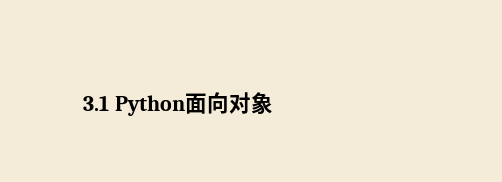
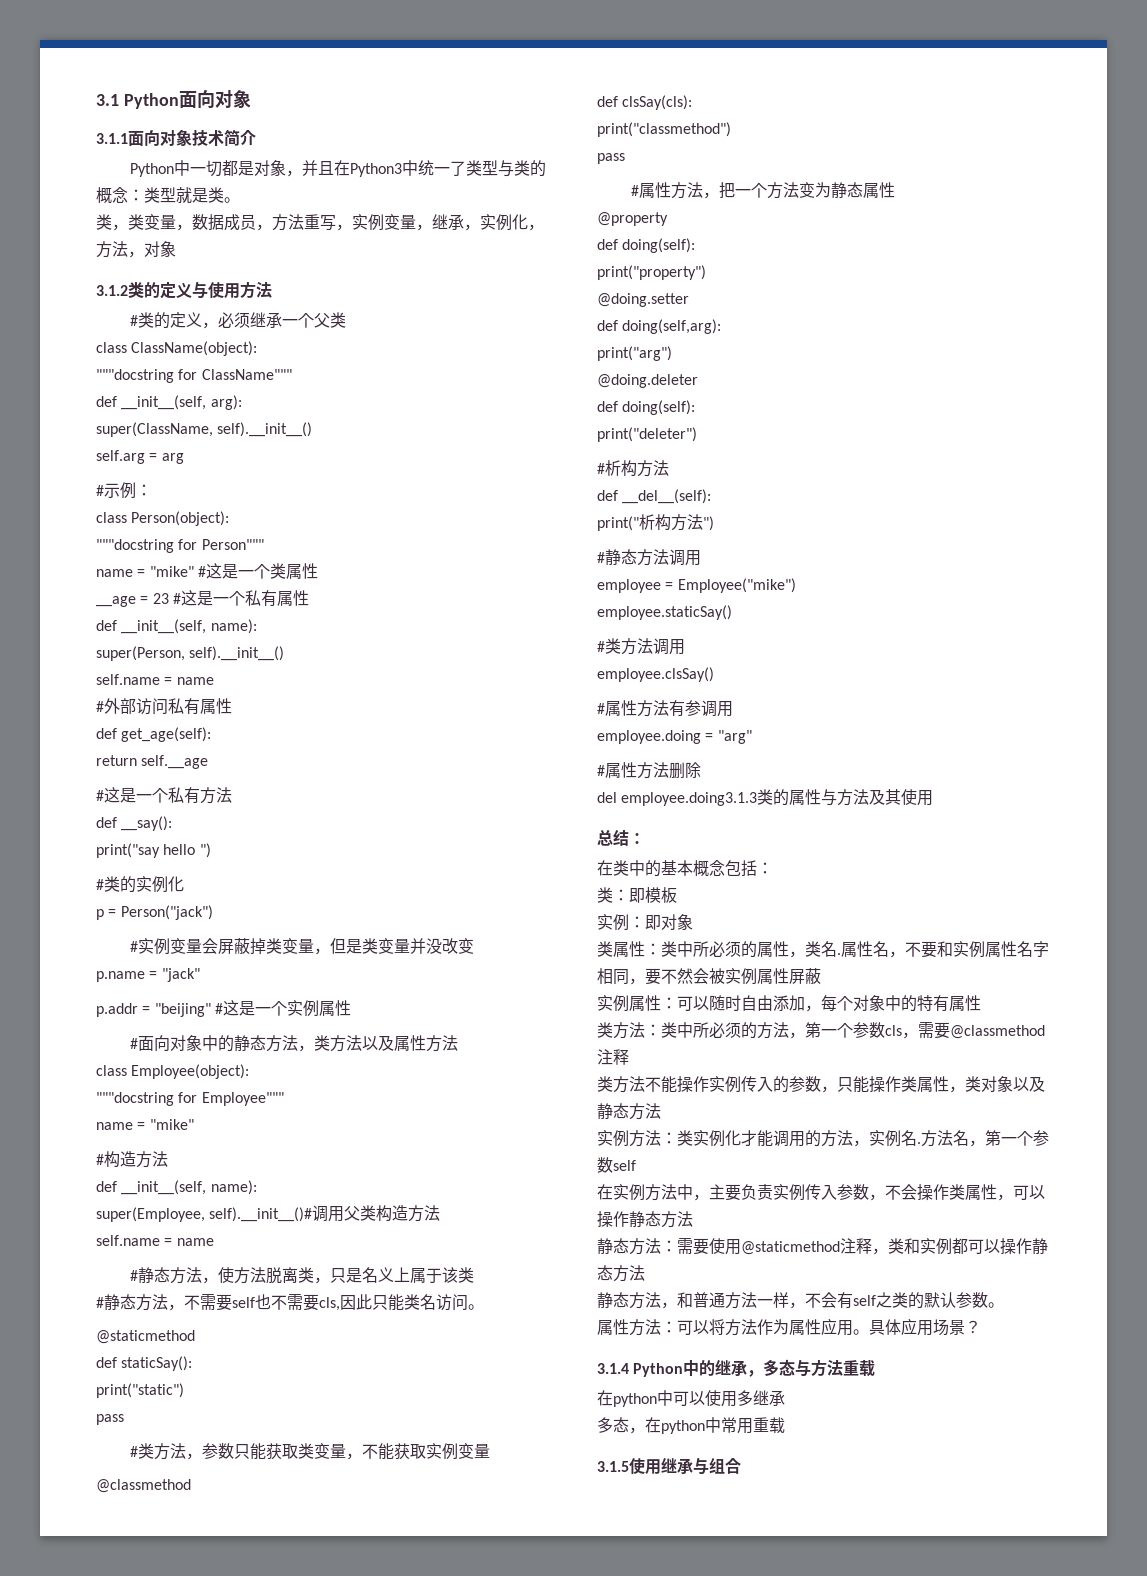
+ 3.1.1面向对象技术简介
+ Python中一切都是对象，并且在Python3中统一了类型与类的概念：类型就是类。
+ 类，类变量，数据成员，方法重写，实例变量，继承，实例化，方法，对象
+ 3.1.2类的定义与使用方法
+ #类的定义，必须继承一个父类
+ class ClassName(object):
+ """docstring for ClassName"""
+ def __init__(self, arg):
+ super(ClassName, self).__init__()
+ self.arg = arg
+ #示例：
+ class Person(object):
+ """docstring for Person"""
+ name = "mike" #这是一个类属性
+ __age = 23 #这是一个私有属性
+ def __init__(self, name):
+ super(Person, self).__init__()
+ self.name = name
+ #外部访问私有属性
+ def get_age(self):
+ return self.__age
+ #这是一个私有方法
+ def __say():
+ print("say hello ")
+ #类的实例化
+ p = Person("jack")
+ #实例变量会屏蔽掉类变量，但是类变量并没改变
+ p.name = "jack"
+ p.addr = "beijing" #这是一个实例属性
+ #面向对象中的静态方法，类方法以及属性方法
+ class Employee(object):
+ """docstring for Employee"""
+ name = "mike"
+ #构造方法
+ def __init__(self, name):
+ super(Employee, self).__init__()#调用父类构造方法
+ self.name = name
+ #静态方法，使方法脱离类，只是名义上属于该类
+ #静态方法，不需要self也不需要cls,因此只能类名访问。
+ @staticmethod
+ def staticSay():
+ print("static")
+ pass
+ #类方法，参数只能获取类变量，不能获取实例变量
+ @classmethod
+ def clsSay(cls):
+ print("classmethod")
+ pass
+ #属性方法，把一个方法变为静态属性
+ @property
+ def doing(self):
+ print("property")
+ @doing.setter
+ def doing(self,arg):
+ print("arg")
+ @doing.deleter
+ def doing(self):
+ print("deleter")
+ #析构方法
+ def __del__(self):
+ print("析构方法")
+ #静态方法调用
+ employee = Employee("mike")
+ employee.staticSay()
+ #类方法调用
+ employee.clsSay()
+ #属性方法有参调用
+ employee.doing = "arg"
+ #属性方法删除
+ del employee.doing3.1.3类的属性与方法及其使用
+ 总结：
+ 在类中的基本概念包括：
+ 类：即模板
+ 实例：即对象
+ 类属性：类中所必须的属性，类名.属性名，不要和实例属性名字相同，要不然会被实例属性屏蔽
+ 实例属性：可以随时自由添加，每个对象中的特有属性
+ 类方法：类中所必须的方法，第一个参数cls，需要@classmethod注释
+ 类方法不能操作实例传入的参数，只能操作类属性，类对象以及静态方法
+ 实例方法：类实例化才能调用的方法，实例名.方法名，第一个参数self
+ 在实例方法中，主要负责实例传入参数，不会操作类属性，可以操作静态方法
+ 静态方法：需要使用@staticmethod注释，类和实例都可以操作静态方法
+ 静态方法，和普通方法一样，不会有self之类的默认参数。
+ 属性方法：可以将方法作为属性应用。具体应用场景？
+ 3.1.4 Python中的继承，多态与方法重载
+ 在python中可以使用多继承
+ 多态，在python中常用重载
+ 3.1.5使用继承与组合

